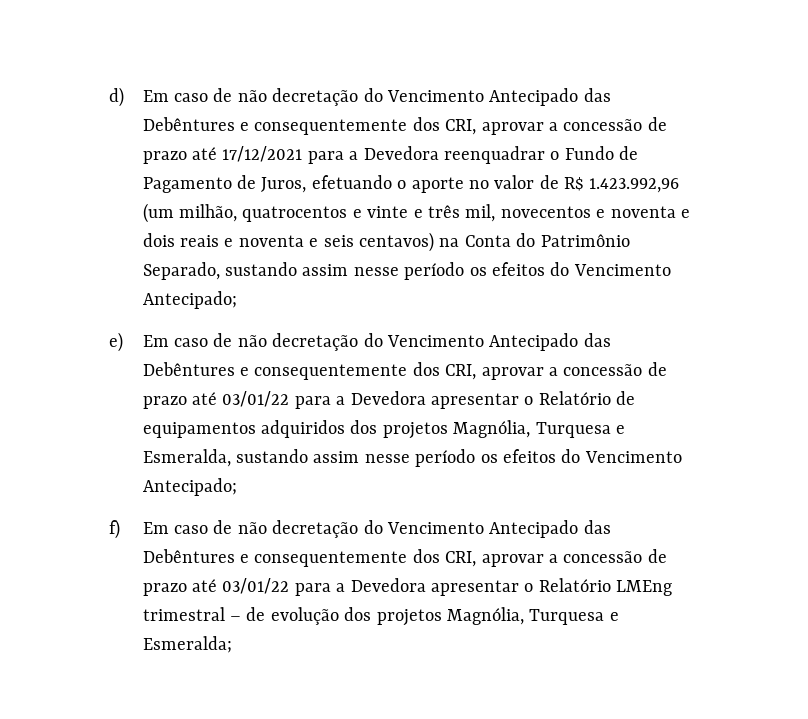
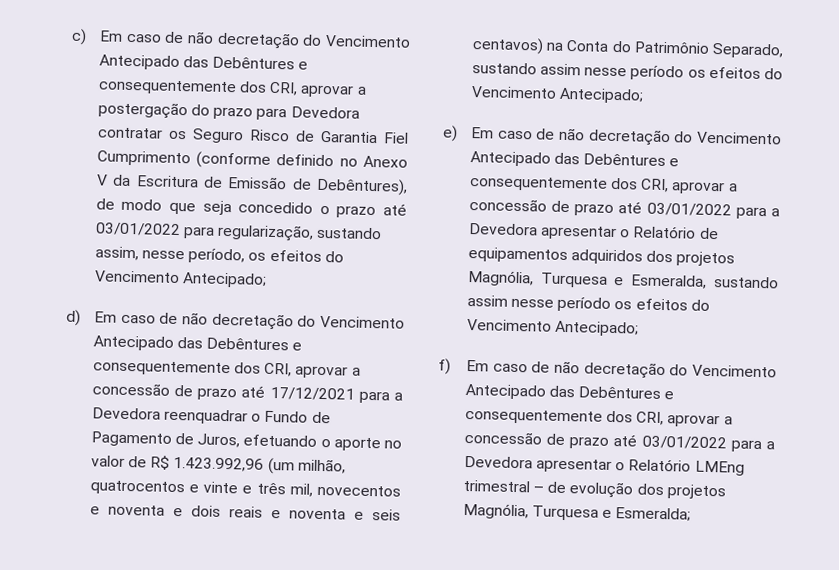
+ c) Em caso de não decretação do Vencimento Antecipado das Debêntures e consequentemente dos CRI, aprovar a postergação do prazo para Devedora contratar os Seguro Risco de Garantia Fiel Cumprimento (conforme definido no Anexo V da Escritura de Emissão de Debêntures), de modo que seja concedido o prazo até 03/01/2022 para regularização, sustando assim, nesse período, os efeitos do Vencimento Antecipado;
- e) Em caso de não decretação do Vencimento Antecipado das Debêntures e consequentemente dos CRI, aprovar a concessão de prazo até 03/01/22 para a Devedora apresentar o Relatório de equipamentos adquiridos dos projetos Magnólia, Turquesa e Esmeralda, sustando assim nesse período os efeitos do Vencimento Antecipado;
+ e) Em caso de não decretação do Vencimento Antecipado das Debêntures e consequentemente dos CRI, aprovar a concessão de prazo até 03/01/2022 para a Devedora apresentar o Relatório de equipamentos adquiridos dos projetos Magnólia, Turquesa e Esmeralda, sustando assim nesse período os efeitos do Vencimento Antecipado;
- f) Em caso de não decretação do Vencimento Antecipado das Debêntures e consequentemente dos CRI, aprovar a concessão de prazo até 03/01/22 para a Devedora apresentar o Relatório LMEng trimestral – de evolução dos projetos Magnólia, Turquesa e Esmeralda;
+ f) Em caso de não decretação do Vencimento Antecipado das Debêntures e consequentemente dos CRI, aprovar a concessão de prazo até 03/01/2022 para a Devedora apresentar o Relatório LMEng trimestral – de evolução dos projetos Magnólia, Turquesa e Esmeralda;

